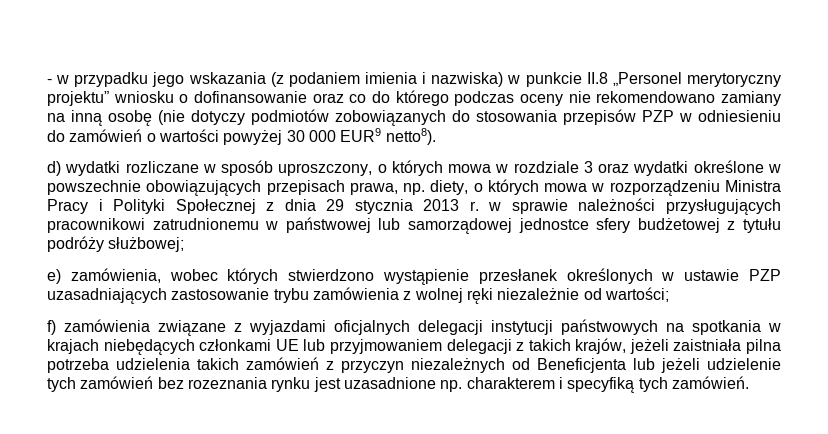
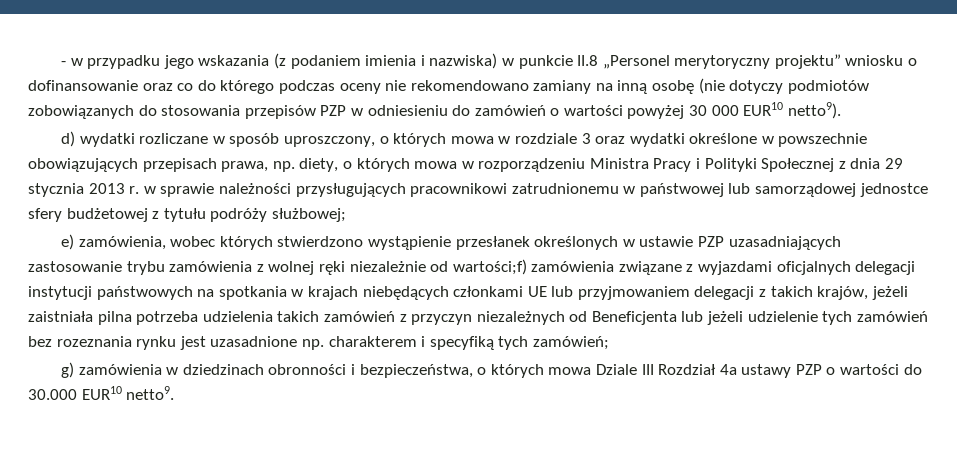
- - w przypadku jego wskazania (z podaniem imienia i nazwiska) w punkcie II.8 „Personel merytoryczny projektu” wniosku o dofinansowanie oraz co do którego podczas oceny nie rekomendowano zamiany na inną osobę (nie dotyczy podmiotów zobowiązanych do stosowania przepisów PZP w odniesieniu do zamówień o wartości powyżej 30 000 EUR9 netto8).
+ - w przypadku jego wskazania (z podaniem imienia i nazwiska) w punkcie II.8 „Personel merytoryczny projektu” wniosku o dofinansowanie oraz co do którego podczas oceny nie rekomendowano zamiany na inną osobę (nie dotyczy podmiotów zobowiązanych do stosowania przepisów PZP w odniesieniu do zamówień o wartości powyżej 30 000 EUR10 netto9).
- e) zamówienia, wobec których stwierdzono wystąpienie przesłanek określonych w ustawie PZP uzasadniających zastosowanie trybu zamówienia z wolnej ręki niezależnie od wartości;
- f) zamówienia związane z wyjazdami oficjalnych delegacji instytucji państwowych na spotkania w krajach niebędących członkami UE lub przyjmowaniem delegacji z takich krajów, jeżeli zaistniała pilna potrzeba udzielenia takich zamówień z przyczyn niezależnych od Beneficjenta lub jeżeli udzielenie tych zamówień bez rozeznania rynku jest uzasadnione np. charakterem i specyfiką tych zamówień.
+ e) zamówienia, wobec których stwierdzono wystąpienie przesłanek określonych w ustawie PZP uzasadniających zastosowanie trybu zamówienia z wolnej ręki niezależnie od wartości;f) zamówienia związane z wyjazdami oficjalnych delegacji instytucji państwowych na spotkania w krajach niebędących członkami UE lub przyjmowaniem delegacji z takich krajów, jeżeli zaistniała pilna potrzeba udzielenia takich zamówień z przyczyn niezależnych od Beneficjenta lub jeżeli udzielenie tych zamówień bez rozeznania rynku jest uzasadnione np. charakterem i specyfiką tych zamówień;
+ g) zamówienia w dziedzinach obronności i bezpieczeństwa, o których mowa Dziale III Rozdział 4a ustawy PZP o wartości do 30.000 EUR10 netto9.

